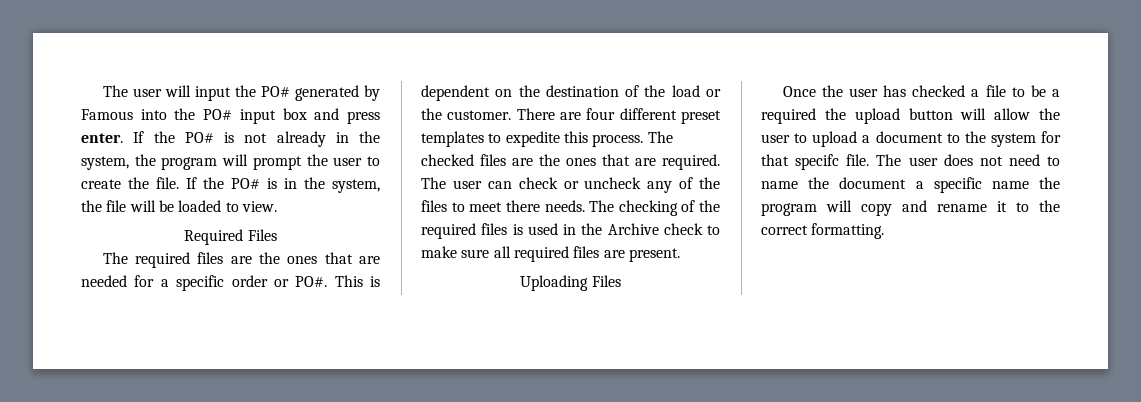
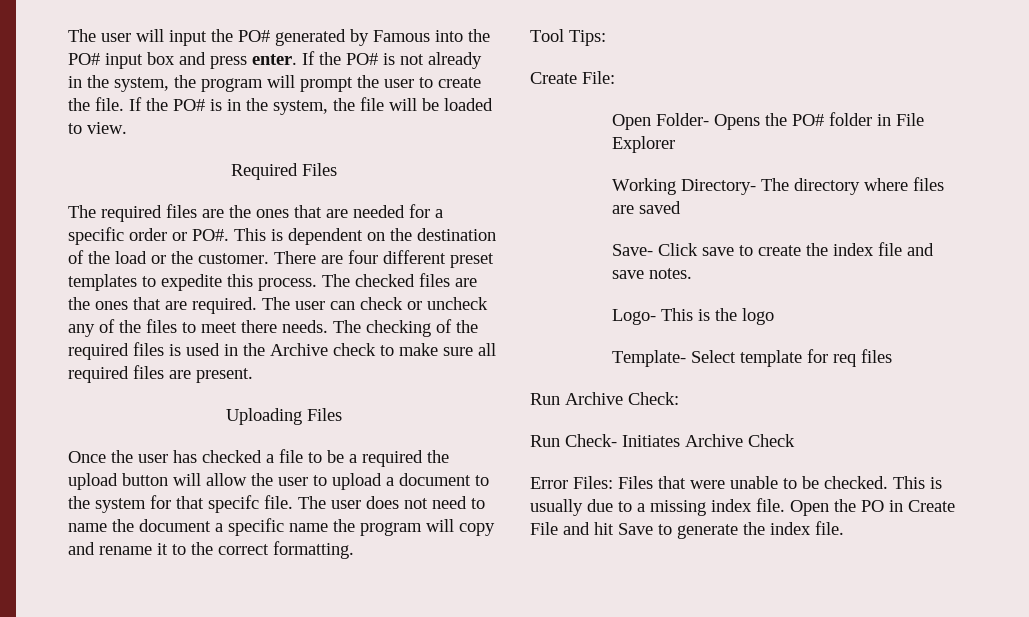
+ Tool Tips:
+ Create File:
+ Open Folder- Opens the PO# folder in File Explorer
+ Working Directory- The directory where files are saved
+ Save- Click save to create the index file and save notes.
+ Logo- This is the logo
+ Template- Select template for req files
+ Run Archive Check:
+ Run Check- Initiates Archive Check
+ Error Files: Files that were unable to be checked. This is usually due to a missing index file. Open the PO in Create File and hit Save to generate the index file.

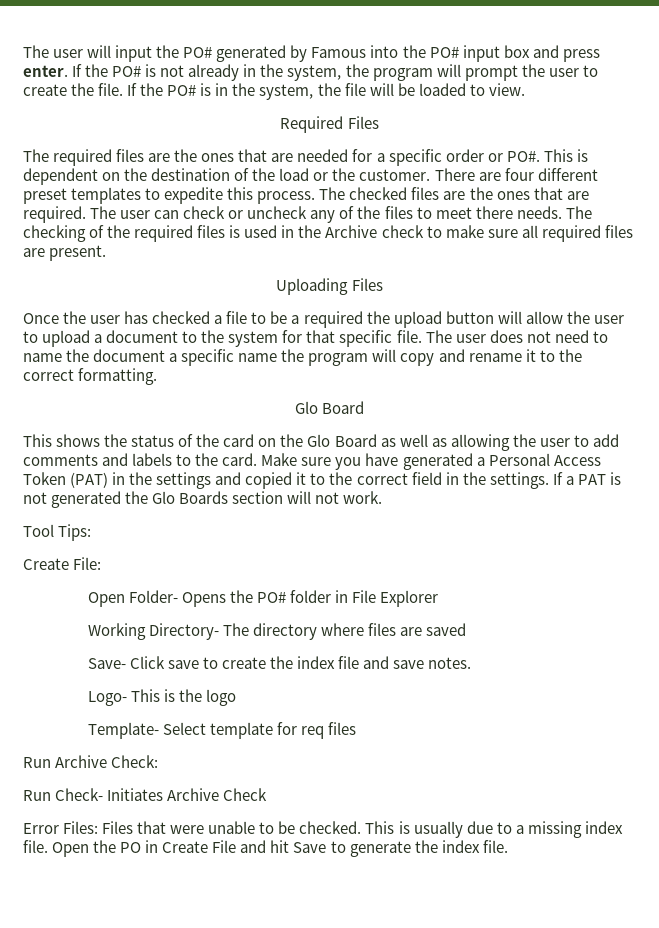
- Once the user has checked a file to be a required the upload button will allow the user to upload a document to the system for that specifc file.
+ Once the user has checked a file to be a required the upload button will allow the user to upload a document to the system for that specific file.
  The user does not need to name the document a specific name the program will copy and rename it to the correct formatting.
+ Glo Board
+ This shows the status of the card on the Glo Board as well as allowing the user to add comments and labels to the card. Make sure you have generated a Personal Access Token (PAT) in the settings and copied it to the correct field in the settings. If a PAT is not generated the Glo Boards section will not work.

